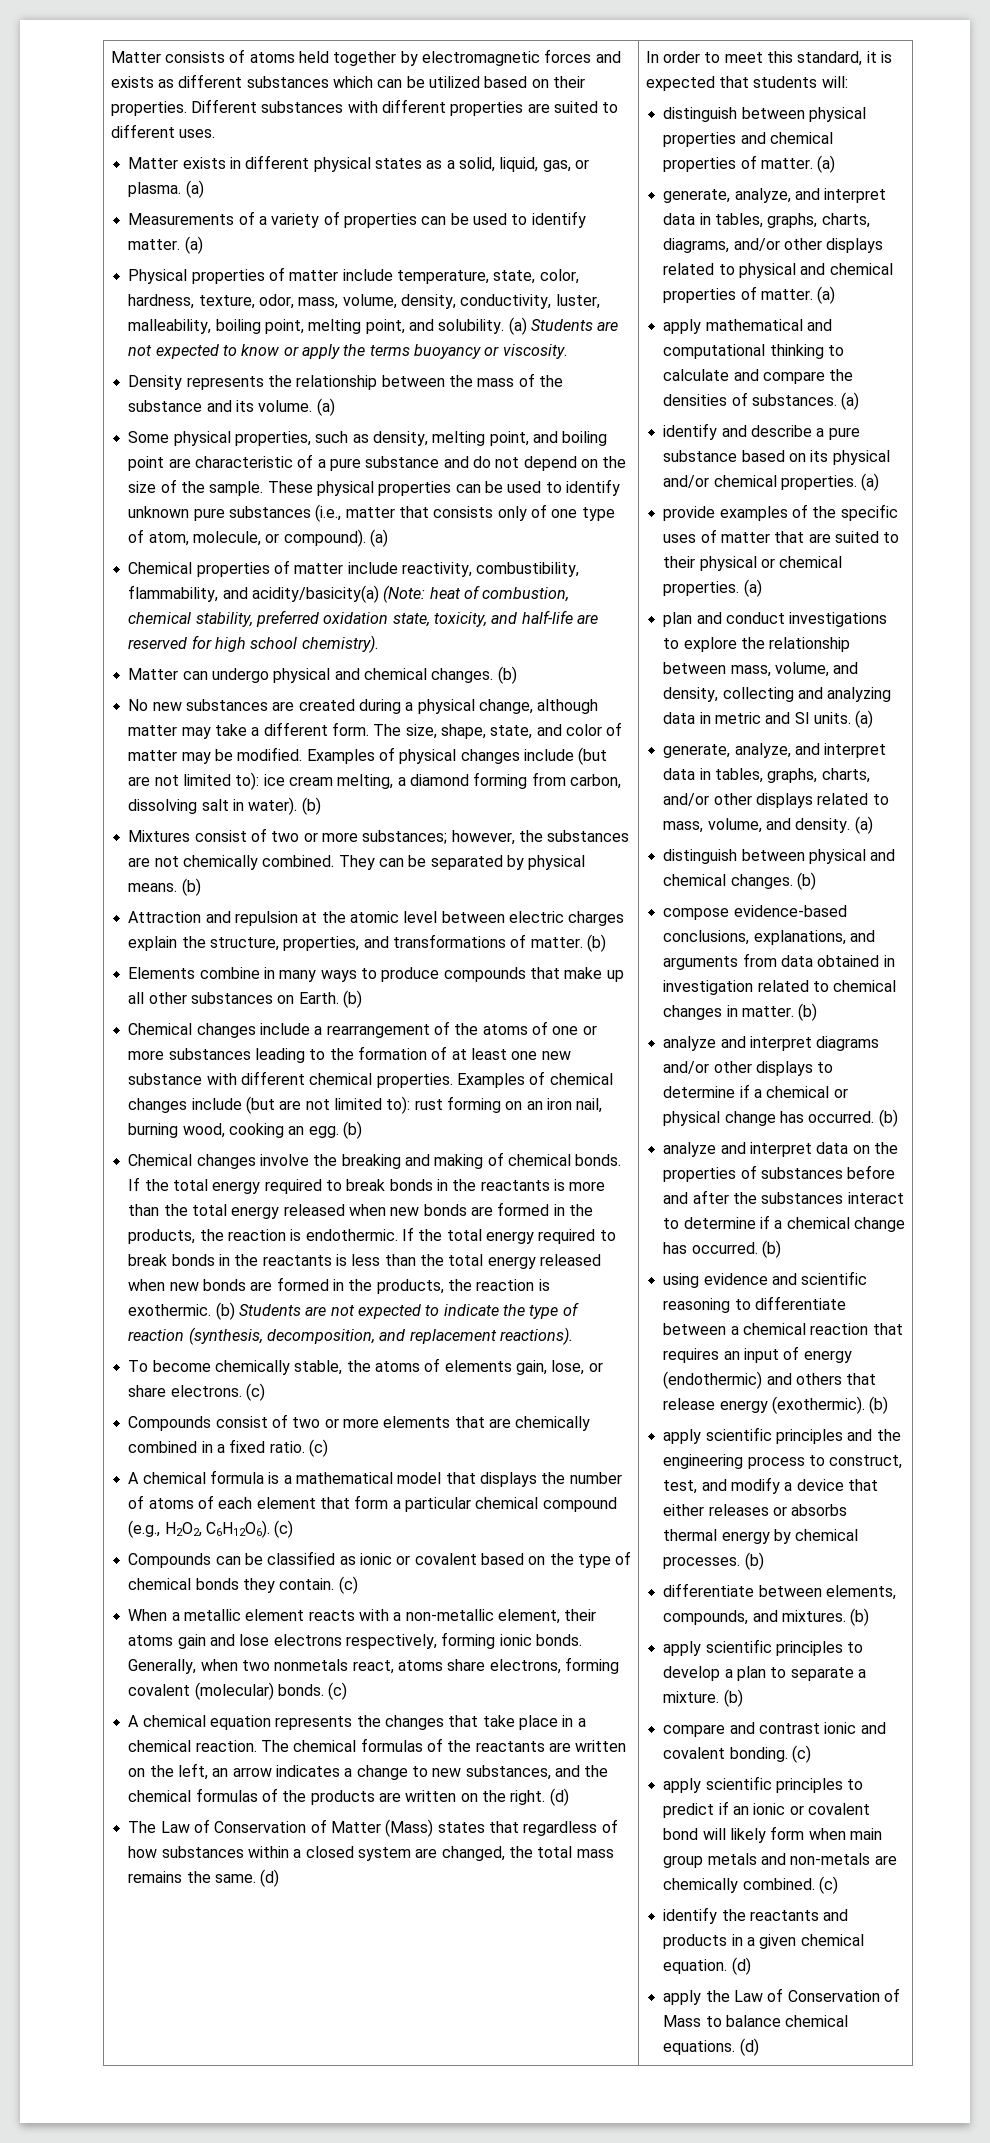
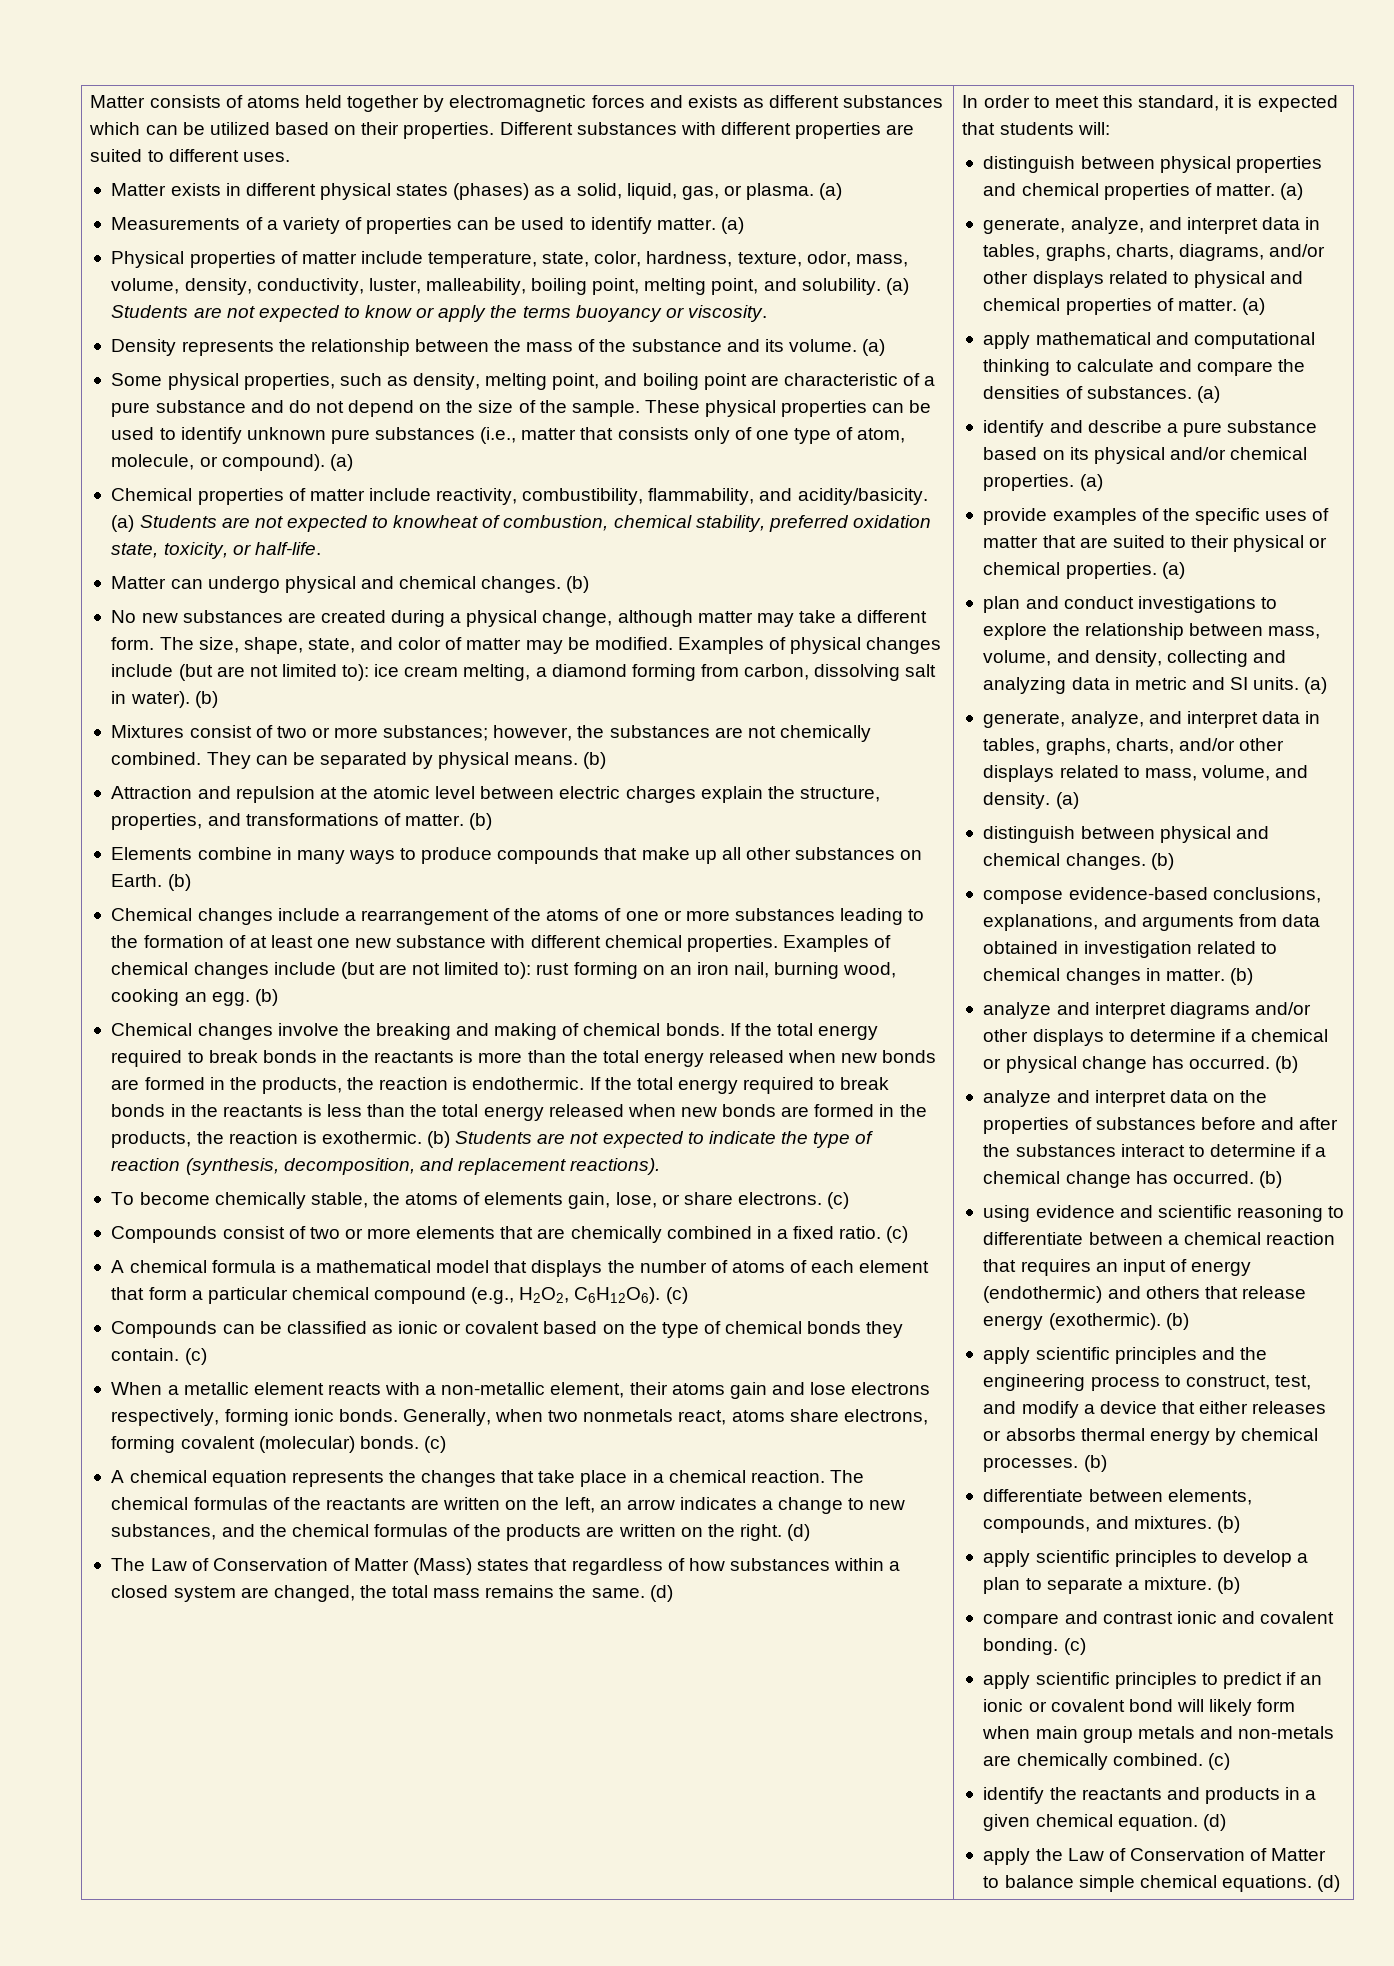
- Matter exists in different physical states as a solid, liquid, gas, or plasma.
+ Matter exists in different physical states (phases) as a solid, liquid, gas, or plasma.
- Chemical properties of matter include reactivity, combustibility, flammability, and acidity/basicity(a) (Note: heat of combustion, chemical stability, preferred oxidation state, toxicity, and half-life are reserved for high school chemistry).
+ Chemical properties of matter include reactivity, combustibility, flammability, and acidity/basicity. (a) Students are not expected to knowheat of combustion, chemical stability, preferred oxidation state, toxicity, or half-life.
- apply the Law of Conservation of Mass to balance chemical equations.
+ apply the Law of Conservation of Matter to balance simple chemical equations.

